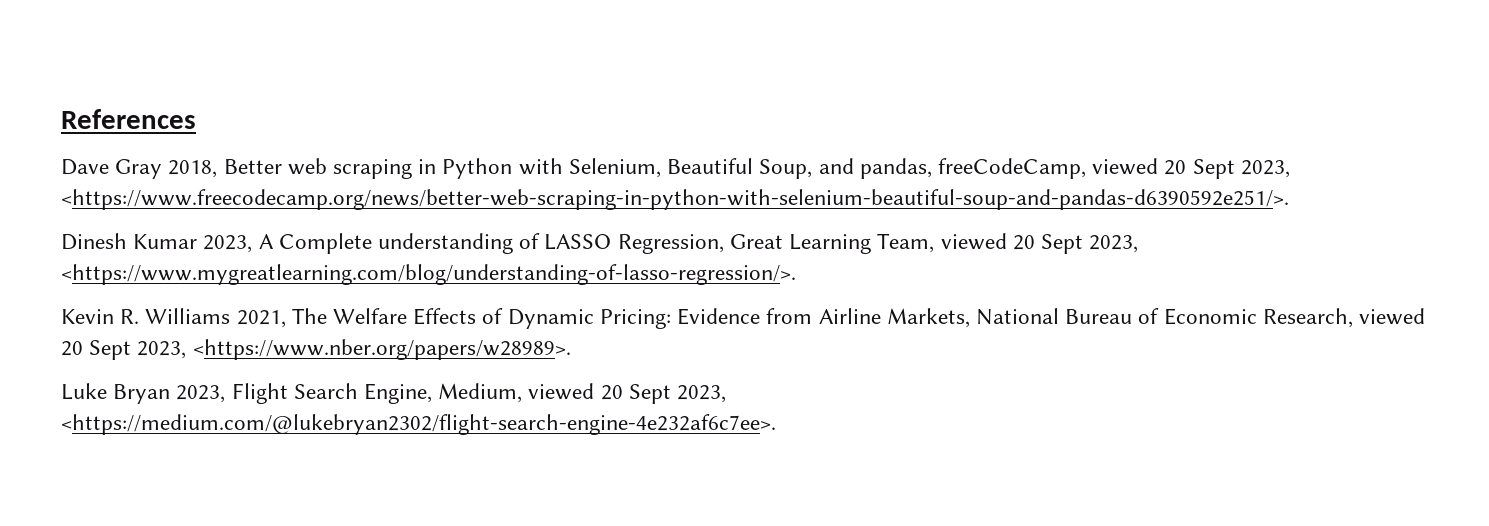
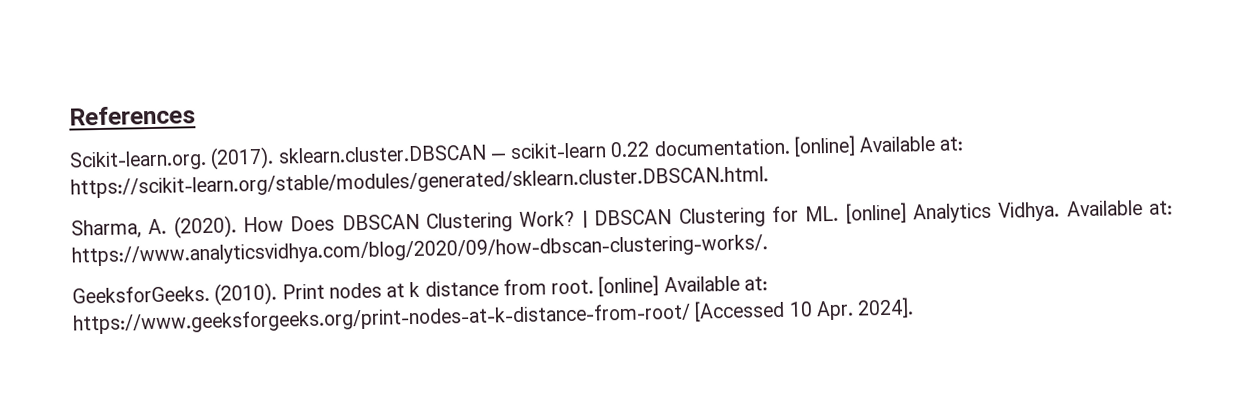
- Dave Gray 2018, Better web scraping in Python with Selenium, Beautiful Soup, and pandas, freeCodeCamp, viewed 20 Sept 2023, <https://www.freecodecamp.org/news/better-web-scraping-in-python-with-selenium-beautiful-soup-and-pandas-d6390592e251/>.
- Dinesh Kumar 2023, A Complete understanding of LASSO Regression, Great Learning Team, viewed 20 Sept 2023, <https://www.mygreatlearning.com/blog/understanding-of-lasso-regression/>.
- Kevin R. Williams 2021, The Welfare Effects of Dynamic Pricing: Evidence from Airline Markets, National Bureau of Economic Research, viewed 20 Sept 2023, <https://www.nber.org/papers/w28989>.
- Luke Bryan 2023, Flight Search Engine, Medium, viewed 20 Sept 2023, <https://medium.com/@lukebryan2302/flight-search-engine-4e232af6c7ee>.
+ Scikit-learn.org. (2017). sklearn.cluster.DBSCAN — scikit-learn 0.22 documentation. [online] Available at: https://scikit-learn.org/stable/modules/generated/sklearn.cluster.DBSCAN.html.
+ Sharma, A. (2020). How Does DBSCAN Clustering Work? | DBSCAN Clustering for ML. [online] Analytics Vidhya. Available at: https://www.analyticsvidhya.com/blog/2020/09/how-dbscan-clustering-works/.
+ GeeksforGeeks. (2010). Print nodes at k distance from root. [online] Available at: https://www.geeksforgeeks.org/print-nodes-at-k-distance-from-root/ [Accessed 10 Apr. 2024].

